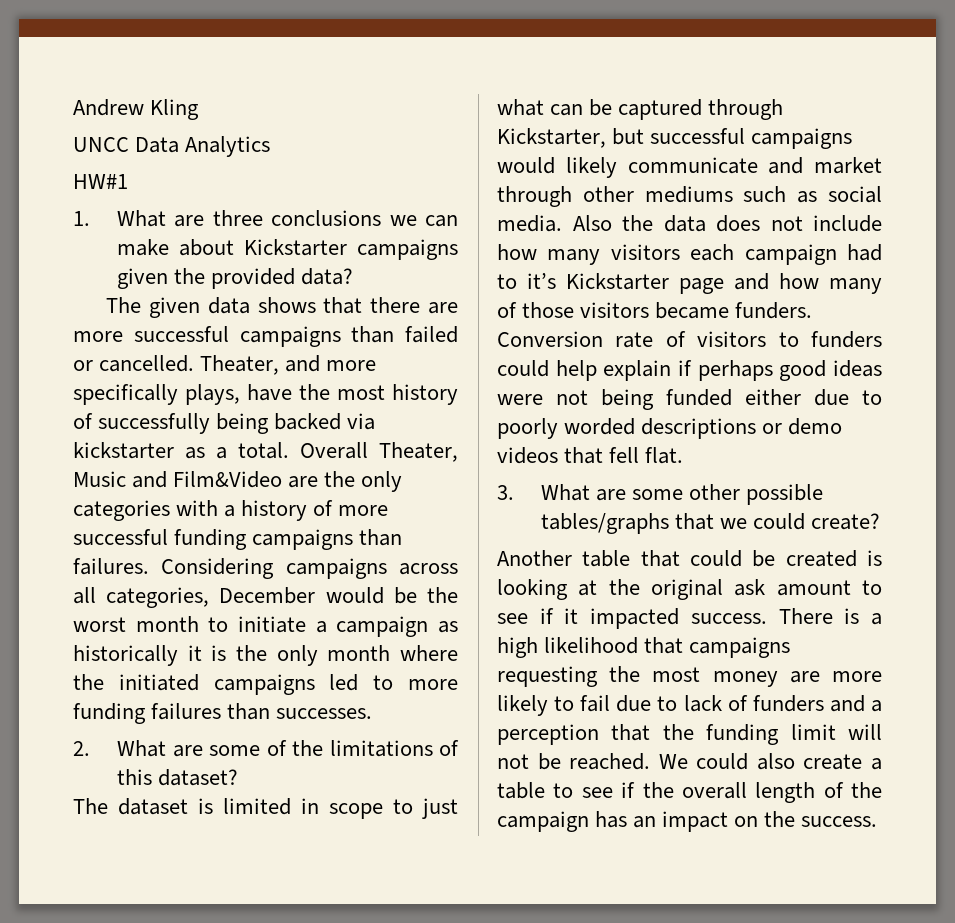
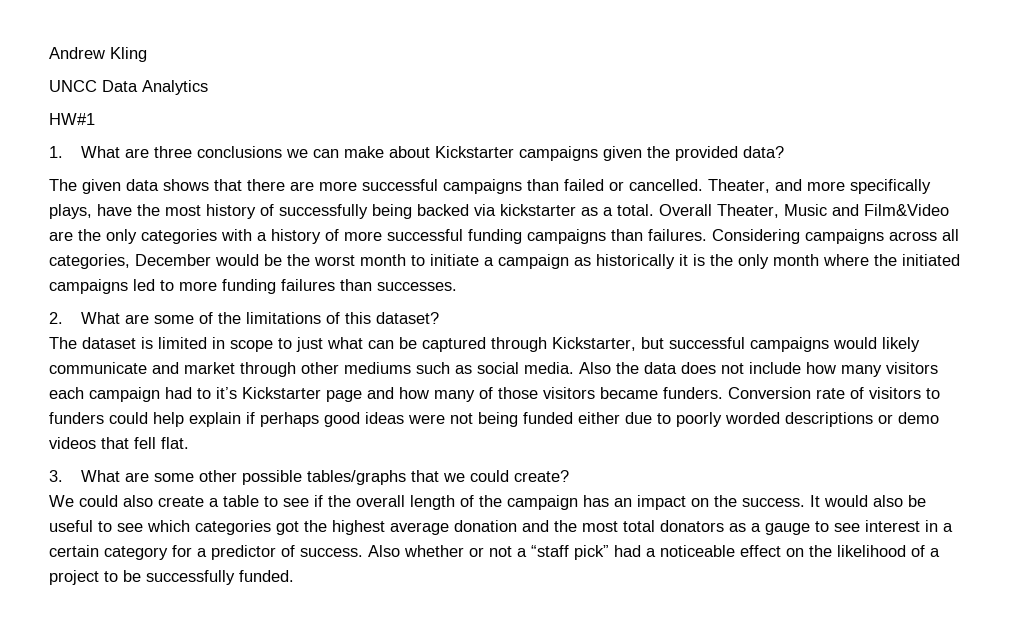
- Another table that could be created is looking at the original ask amount to see if it impacted success. There is a high likelihood that campaigns requesting the most money are more likely to fail due to lack of funders and a perception that the funding limit will not be reached.
+ It would also be useful to see which categories got the highest average donation and the most total donators as a gauge to see interest in a certain category for a predictor of success. Also whether or not a “staff pick” had a noticeable effect on the likelihood of a project to be successfully funded.

